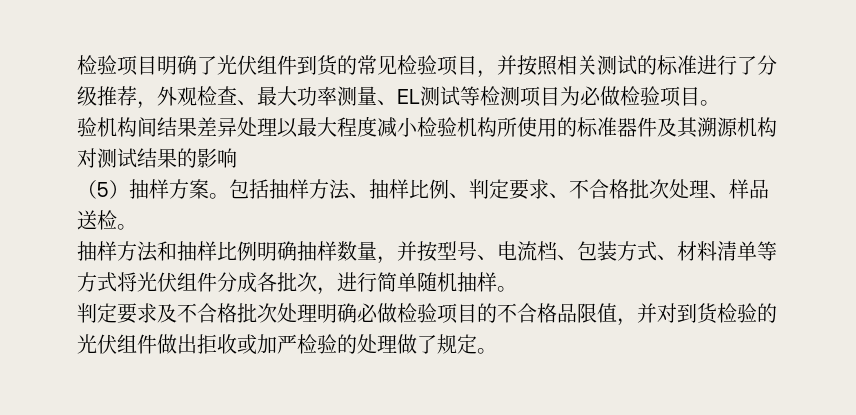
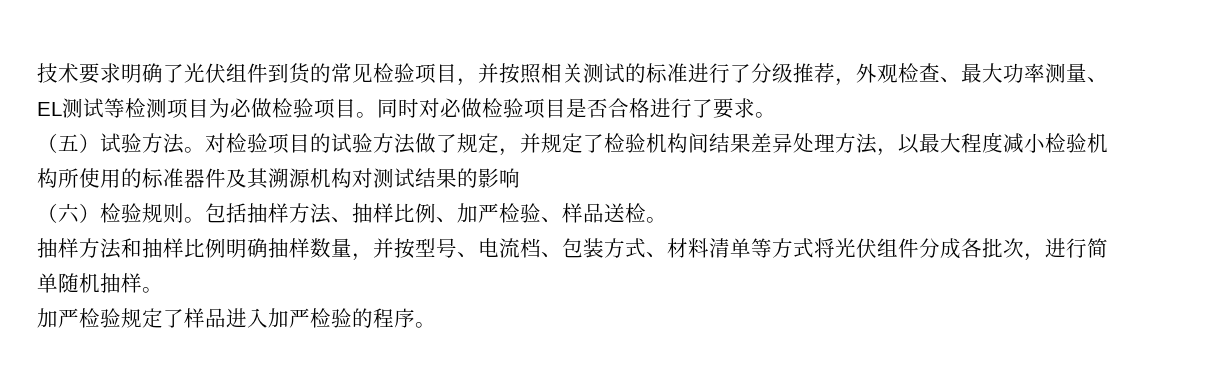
- 检验项目明确了光伏组件到货的常见检验项目，并按照相关测试的标准进行了分级推荐，外观检查、最大功率测量、EL测试等检测项目为必做检验项目。
- 验机构间结果差异处理以最大程度减小检验机构所使用的标准器件及其溯源机构对测试结果的影响
+ 技术要求明确了光伏组件到货的常见检验项目，并按照相关测试的标准进行了分级推荐，外观检查、最大功率测量、EL测试等检测项目为必做检验项目。同时对必做检验项目是否合格进行了要求。
+ （五）试验方法。对检验项目的试验方法做了规定，并规定了检验机构间结果差异处理方法，以最大程度减小检验机构所使用的标准器件及其溯源机构对测试结果的影响
- （5）抽样方案。
+ （六）检验规则。
- 包括抽样方法、抽样比例、判定要求、不合格批次处理、样品送检。
+ 包括抽样方法、抽样比例、加严检验、样品送检。
- 判定要求及不合格批次处理明确必做检验项目的不合格品限值，并对到货检验的光伏组件做出拒收或加严检验的处理做了规定。
+ 加严检验规定了样品进入加严检验的程序。

